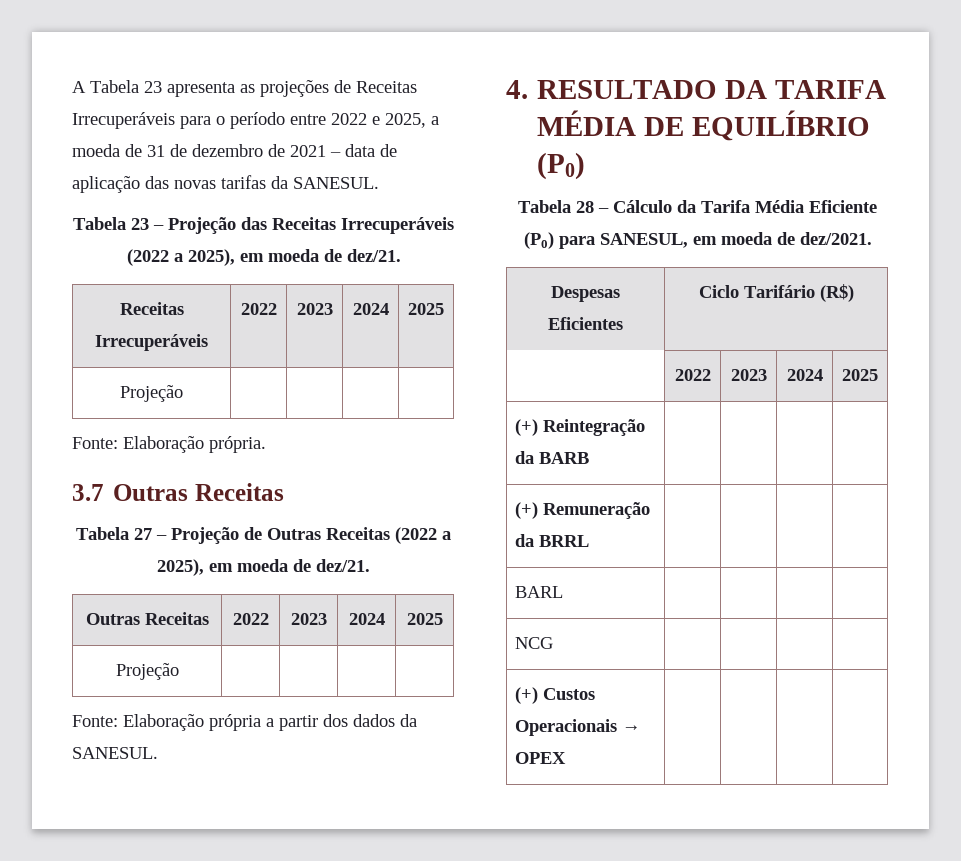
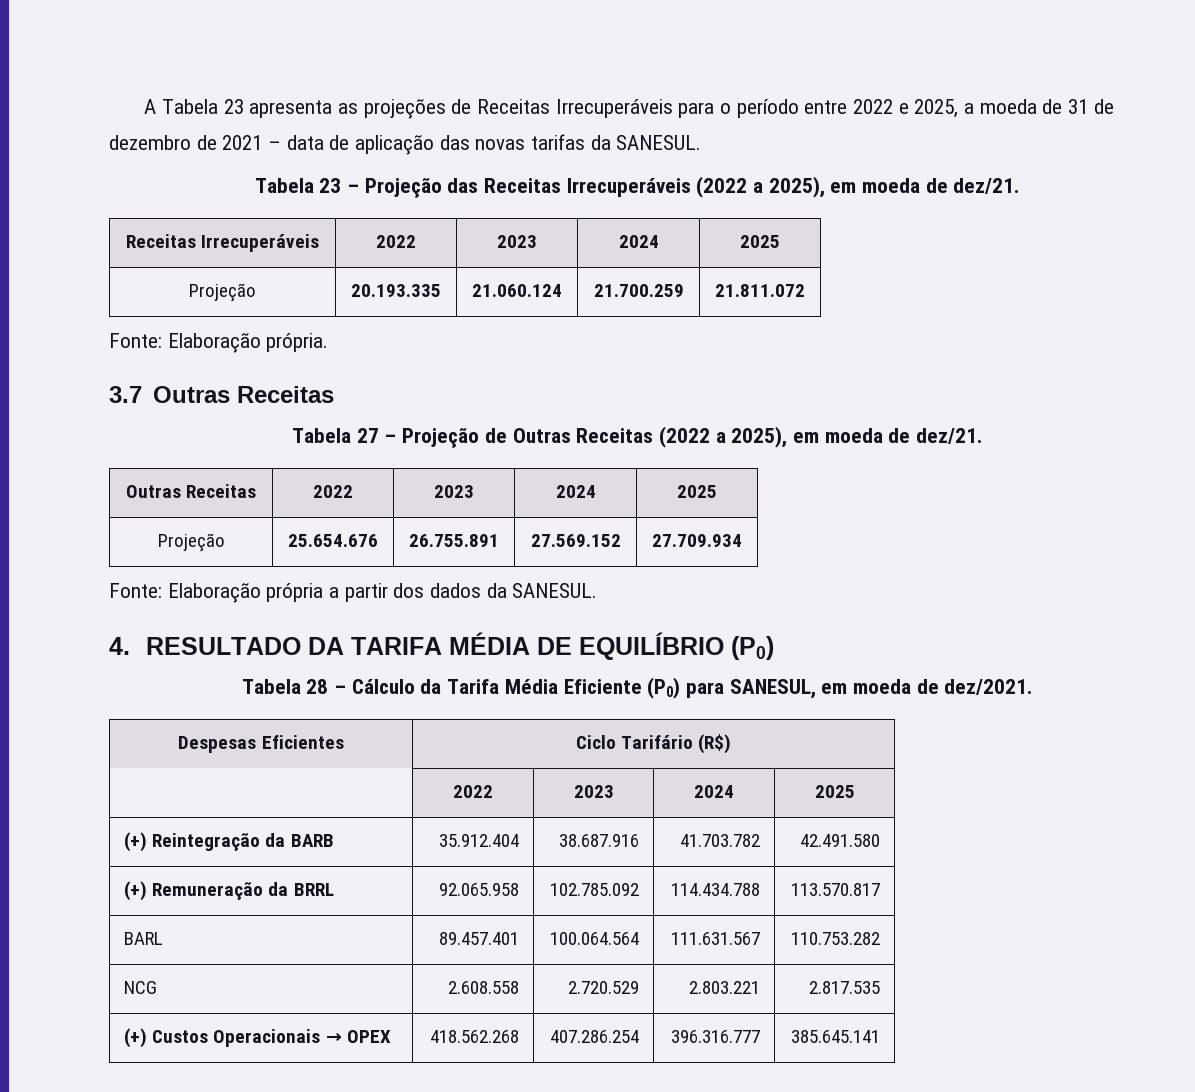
  Receitas Irrecuperáveis | 2022 | 2023 | 2024 | 2025
- Projeção | | | |
+ Projeção | 20.193.335 | 21.060.124 | 21.700.259 | 21.811.072
  Outras Receitas | 2022 | 2023 | 2024 | 2025
- Projeção | | | |
+ Projeção | 25.654.676 | 26.755.891 | 27.569.152 | 27.709.934
- (+) Reintegração da BARB | | | |
+ (+) Reintegração da BARB | 35.912.404 | 38.687.916 | 41.703.782 | 42.491.580
- (+) Remuneração da BRRL | | | |
- BARL | | | |
- NCG | | | |
+ (+) Remuneração da BRRL | 92.065.958 | 102.785.092 | 114.434.788 | 113.570.817
+ BARL | 89.457.401 | 100.064.564 | 111.631.567 | 110.753.282
+ NCG | 2.608.558 | 2.720.529 | 2.803.221 | 2.817.535
- (+) Custos Operacionais → OPEX | | | |
+ (+) Custos Operacionais → OPEX | 418.562.268 | 407.286.254 | 396.316.777 | 385.645.141

